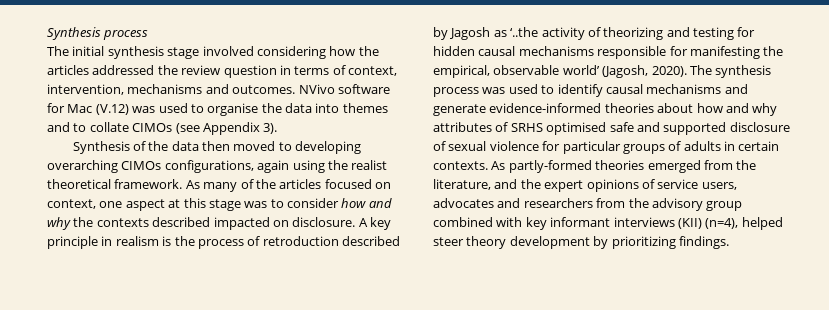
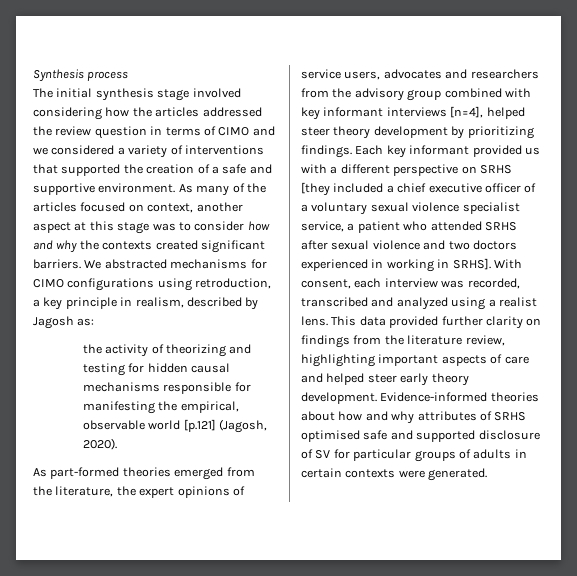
- The initial synthesis stage involved considering how the articles addressed the review question in terms of context, intervention, mechanisms and outcomes. NVivo software for Mac (V.12) was used to organise the data into themes and to collate CIMOs (see Appendix 3).
- Synthesis of the data then moved to developing overarching CIMOs configurations, again using the realist theoretical framework.
+ The initial synthesis stage involved considering how the articles addressed the review question in terms of CIMO and we considered a variety of interventions that supported the creation of a safe and supportive environment.
- As many of the articles focused on context, one aspect at this stage was to consider how and why the contexts described impacted on disclosure. A key principle in realism is the process of retroduction described by Jagosh as ‘..the activity of theorizing and testing for hidden causal mechanisms responsible for manifesting the empirical, observable world’ (Jagosh, 2020). The synthesis process was used to identify causal mechanisms and generate evidence-informed theories about how and why attributes of SRHS optimised safe and supported disclosure of sexual violence for particular groups of adults in certain contexts. As partly-formed theories emerged from the literature, and the expert opinions of service users, advocates and researchers from the advisory group combined with key informant interviews (KII) (n=4), helped steer theory development by prioritizing findings.
+ As many of the articles focused on context, another aspect at this stage was to consider how and why the contexts created significant barriers. We abstracted mechanisms for CIMO configurations using retroduction, a key principle in realism, described by Jagosh as:
+ the activity of theorizing and testing for hidden causal mechanisms responsible for manifesting the empirical, observable world [p.121] (Jagosh, 2020).
+ As part-formed theories emerged from the literature, the expert opinions of service users, advocates and researchers from the advisory group combined with key informant interviews [n=4], helped steer theory development by prioritizing findings.
+ Each key informant provided us with a different perspective on SRHS [they included a chief executive officer of a voluntary sexual violence specialist service, a patient who attended SRHS after sexual violence and two doctors experienced in working in SRHS]. With consent, each interview was recorded, transcribed and analyzed using a realist lens. This data provided further clarity on findings from the literature review, highlighting important aspects of care and helped steer early theory development. Evidence-informed theories about how and why attributes of SRHS optimised safe and supported disclosure of SV for particular groups of adults in certain contexts were generated.

